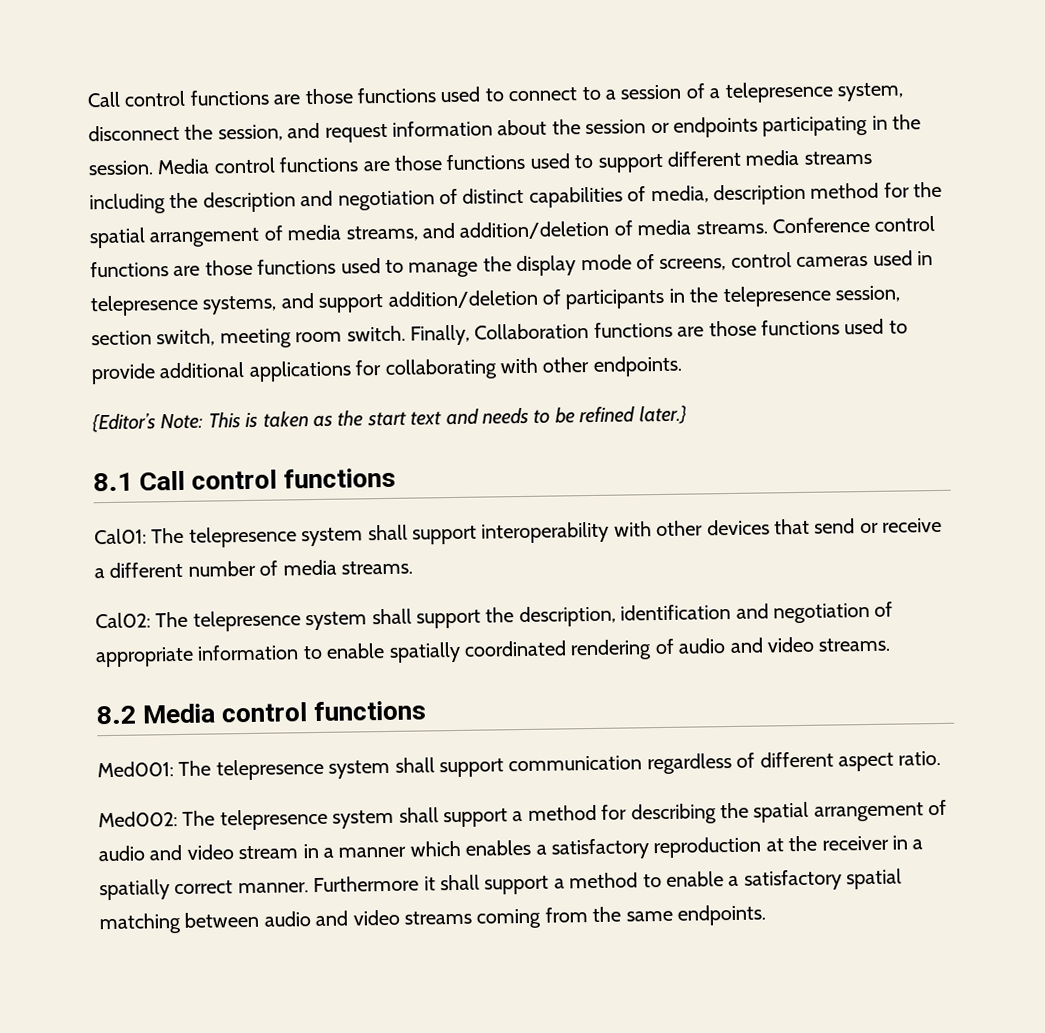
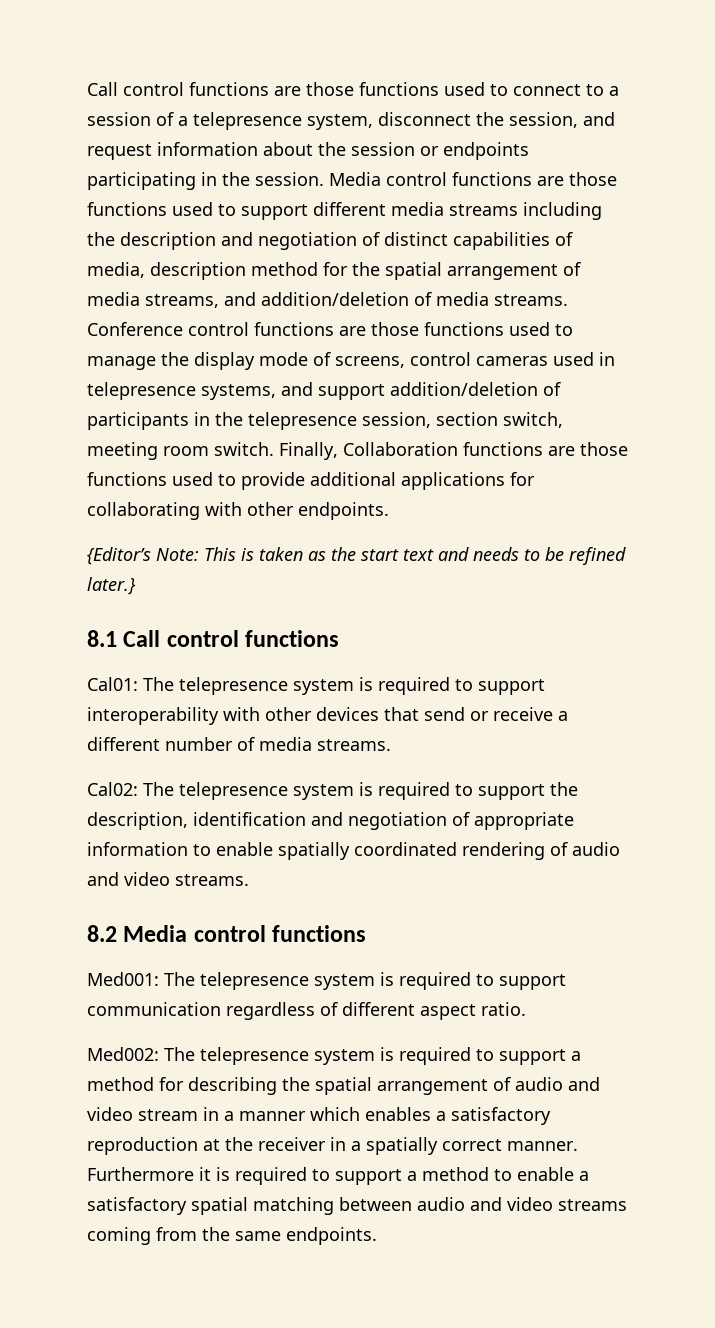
- Cal01: The telepresence system shall support interoperability with other devices that send or receive a different number of media streams.
+ Cal01: The telepresence system is required to support interoperability with other devices that send or receive a different number of media streams.
- Cal02: The telepresence system shall support the description, identification and negotiation of appropriate information to enable spatially coordinated rendering of audio and video streams.
+ Cal02: The telepresence system is required to support the description, identification and negotiation of appropriate information to enable spatially coordinated rendering of audio and video streams.
- Med001: The telepresence system shall support communication regardless of different aspect ratio.
+ Med001: The telepresence system is required to support communication regardless of different aspect ratio.
- Med002: The telepresence system shall support a method for describing the spatial arrangement of audio and video stream in a manner which enables a satisfactory reproduction at the receiver in a spatially correct manner.
+ Med002: The telepresence system is required to support a method for describing the spatial arrangement of audio and video stream in a manner which enables a satisfactory reproduction at the receiver in a spatially correct manner.
- Furthermore it shall support a method to enable a satisfactory spatial matching between audio and video streams coming from the same endpoints.
+ Furthermore it is required to support a method to enable a satisfactory spatial matching between audio and video streams coming from the same endpoints.

